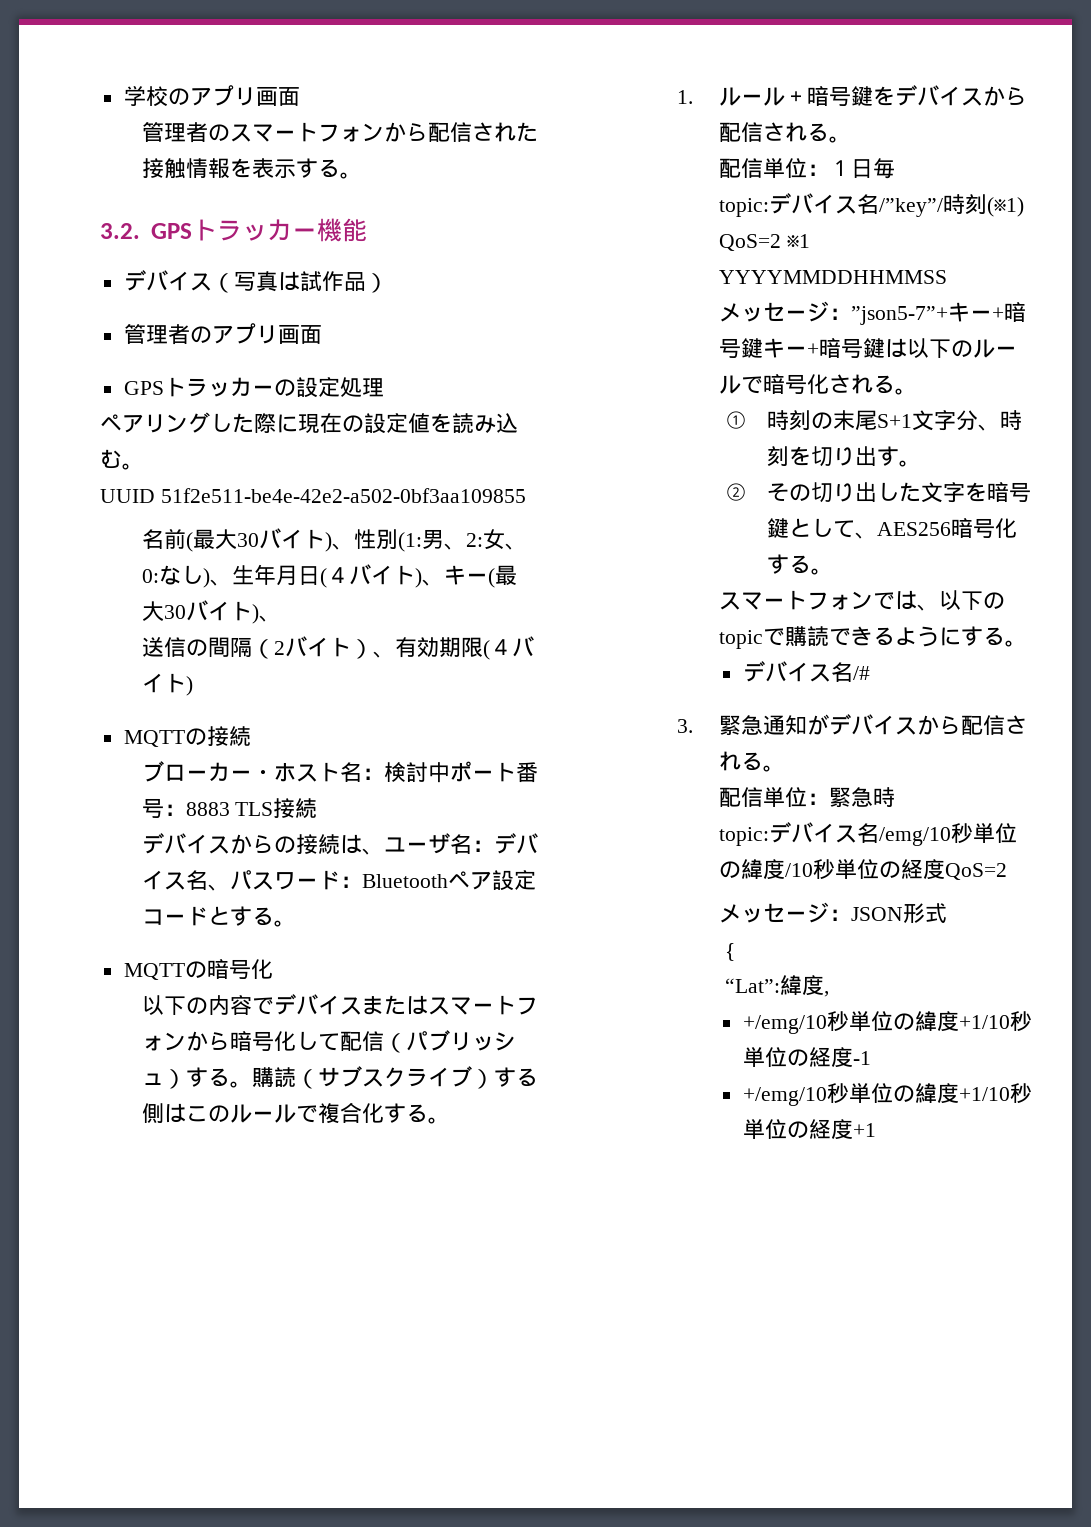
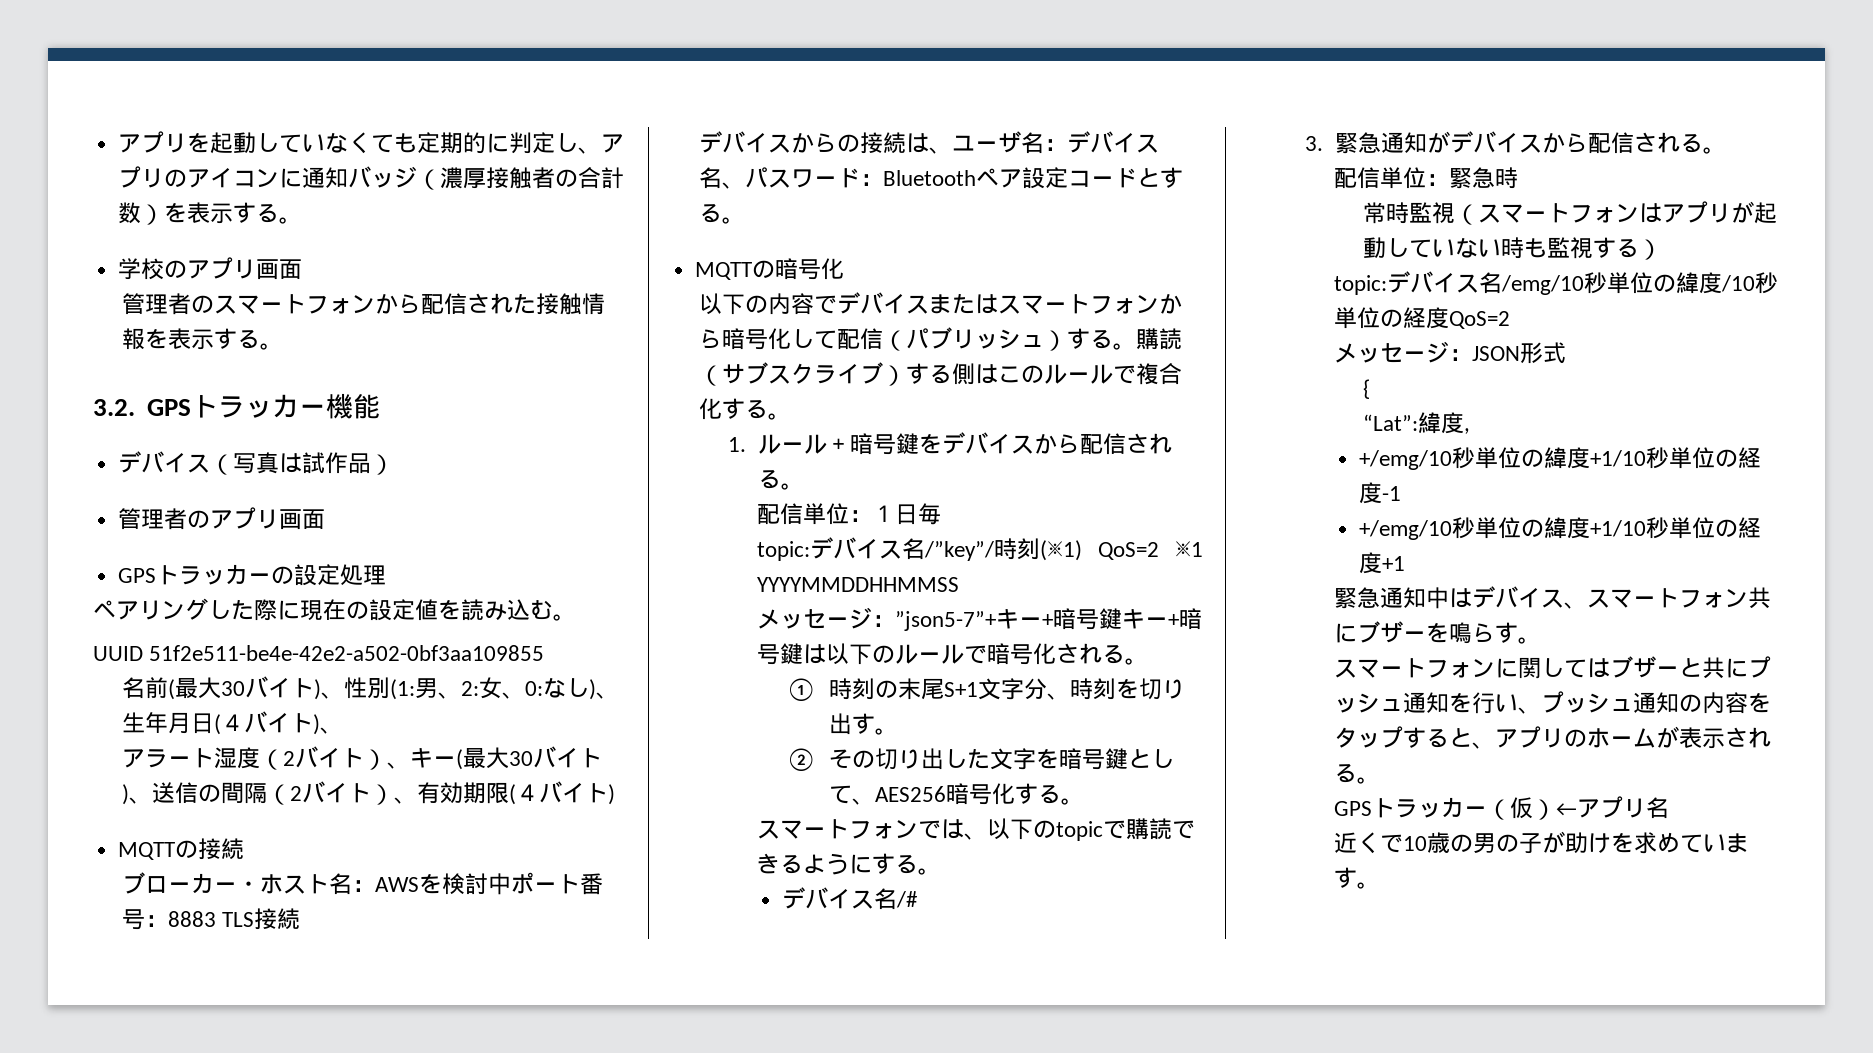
+ アプリを起動していなくても定期的に判定し、アプリのアイコンに通知バッジ（濃厚接触者の合計数）を表示する。
- 名前(最大30バイト)、性別(1:男、2:女、0:なし)、生年月日(４バイト)、キー(最大30バイト)、
- 送信の間隔（2バイト）、有効期限(４バイト)
+ 名前(最大30バイト)、性別(1:男、2:女、0:なし)、生年月日(４バイト)、
+ アラート湿度（2バイト）、キー(最大30バイト)、送信の間隔（2バイト）、有効期限(４バイト)
- ブローカー・ホスト名：検討中ポート番号：8883 TLS接続
+ ブローカー・ホスト名：AWSを検討中ポート番号：8883 TLS接続
+ 常時監視（スマートフォンはアプリが起動していない時も監視する）
+ 緊急通知中はデバイス、スマートフォン共にブザーを鳴らす。
+ スマートフォンに関してはブザーと共にプッシュ通知を行い、プッシュ通知の内容をタップすると、アプリのホームが表示される。
+ GPSトラッカー（仮）←アプリ名
+ 近くで10歳の男の子が助けを求めています。

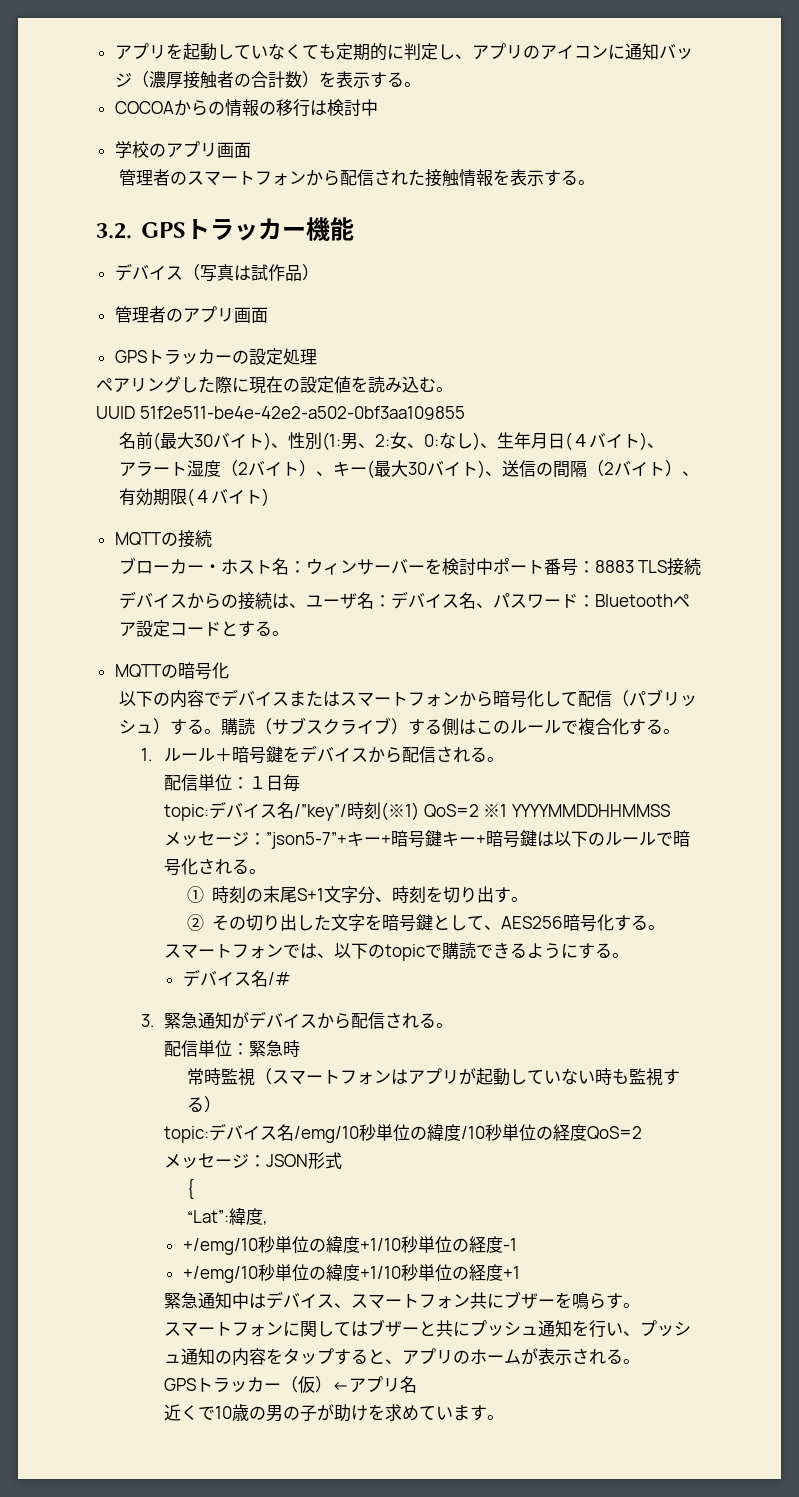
+ COCOAからの情報の移行は検討中
- ブローカー・ホスト名：AWSを検討中ポート番号：8883 TLS接続
+ ブローカー・ホスト名：ウィンサーバーを検討中ポート番号：8883 TLS接続

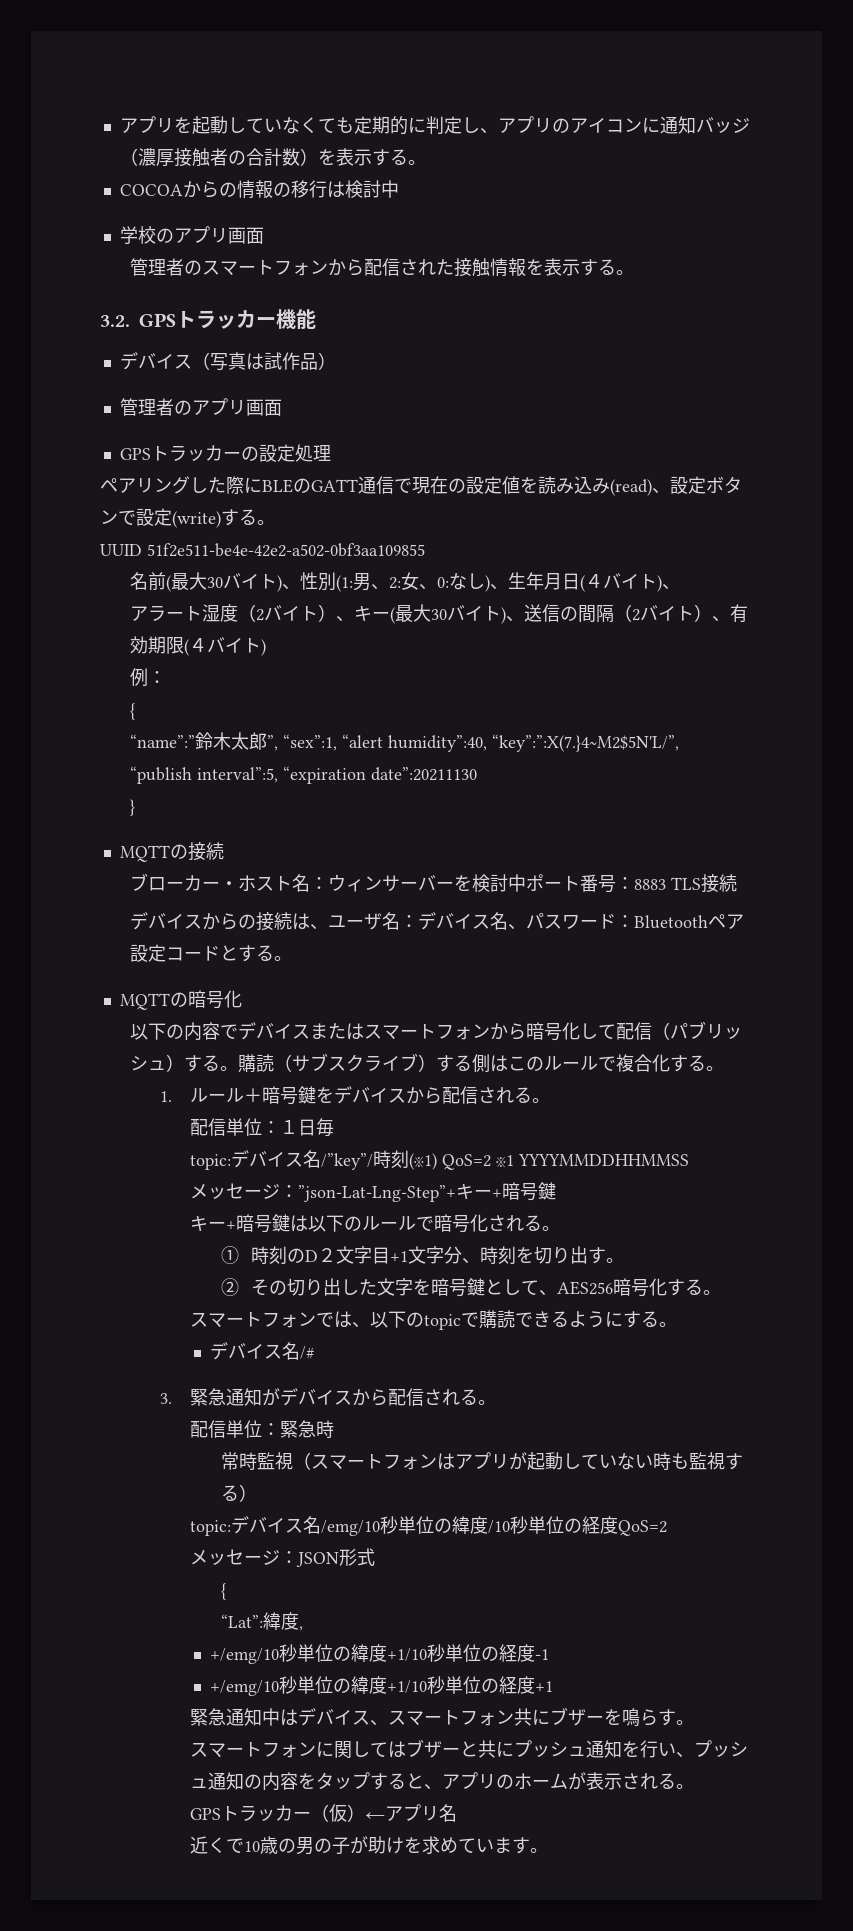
- ペアリングした際に現在の設定値を読み込む。
+ ペアリングした際にBLEのGATT通信で現在の設定値を読み込み(read)、設定ボタンで設定(write)する。
+ 例：
+ {
+ “name”:”鈴木太郎”, “sex”:1, “alert humidity”:40, “key”:”:X(7.}4~M2$5N'L/”,
+ “publish interval”:5, “expiration date”:20211130
+ }
- メッセージ：”json5-7”+キー+暗号鍵キー+暗号鍵は以下のルールで暗号化される。
+ メッセージ：”json-Lat-Lng-Step”+キー+暗号鍵
+ キー+暗号鍵は以下のルールで暗号化される。
- ①時刻の末尾S+1文字分、時刻を切り出す。
+ ①時刻のD２文字目+1文字分、時刻を切り出す。

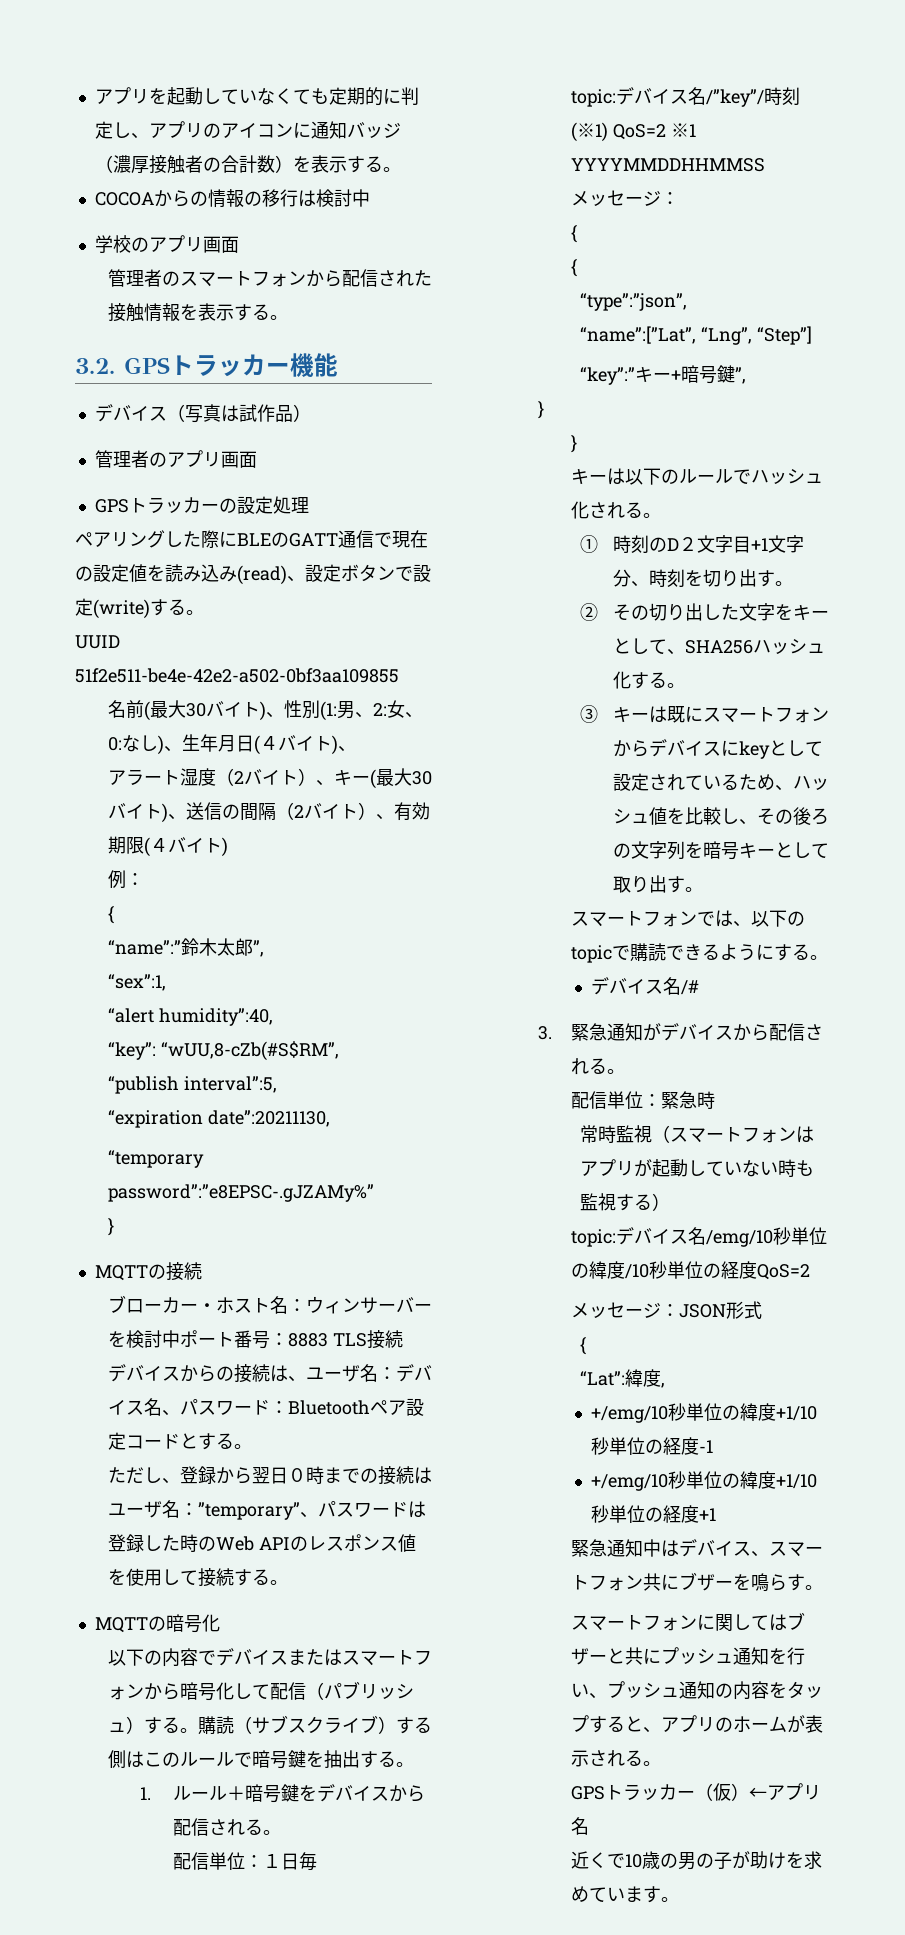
- “name”:”鈴木太郎”, “sex”:1, “alert humidity”:40, “key”:”:X(7.}4~M2$5N'L/”,
+ “name”:”鈴木太郎”,
+ “sex”:1,
+ “alert humidity”:40,
+ “key”: “wUU,8-cZb(#S$RM”,
- “publish interval”:5, “expiration date”:20211130
+ “publish interval”:5,
+ “expiration date”:20211130,
+ “temporary password”:”e8EPSC-.gJZAMy%”
+ ただし、登録から翌日０時までの接続はユーザ名：”temporary”、パスワードは登録した時のWeb APIのレスポンス値を使用して接続する。
- 購読（サブスクライブ）する側はこのルールで複合化する。
+ 購読（サブスクライブ）する側はこのルールで暗号鍵を抽出する。
  topic:デバイス名/”key”/時刻(※1) QoS=2 ※1 YYYYMMDDHHMMSS
- メッセージ：”json-Lat-Lng-Step”+キー+暗号鍵
- キー+暗号鍵は以下のルールで暗号化される。
+ メッセージ：
+ {
+ {
+ “type”:”json”,
+ “name”:[”Lat”, “Lng”, “Step”]
+ “key”:”キー+暗号鍵”,
+ }
+ }
+ キーは以下のルールでハッシュ化される。
- ②その切り出した文字を暗号鍵として、AES256暗号化する。
+ ②その切り出した文字をキーとして、SHA256ハッシュ化する。
+ ③キーは既にスマートフォンからデバイスにkeyとして設定されているため、ハッシュ値を比較し、その後ろの文字列を暗号キーとして取り出す。

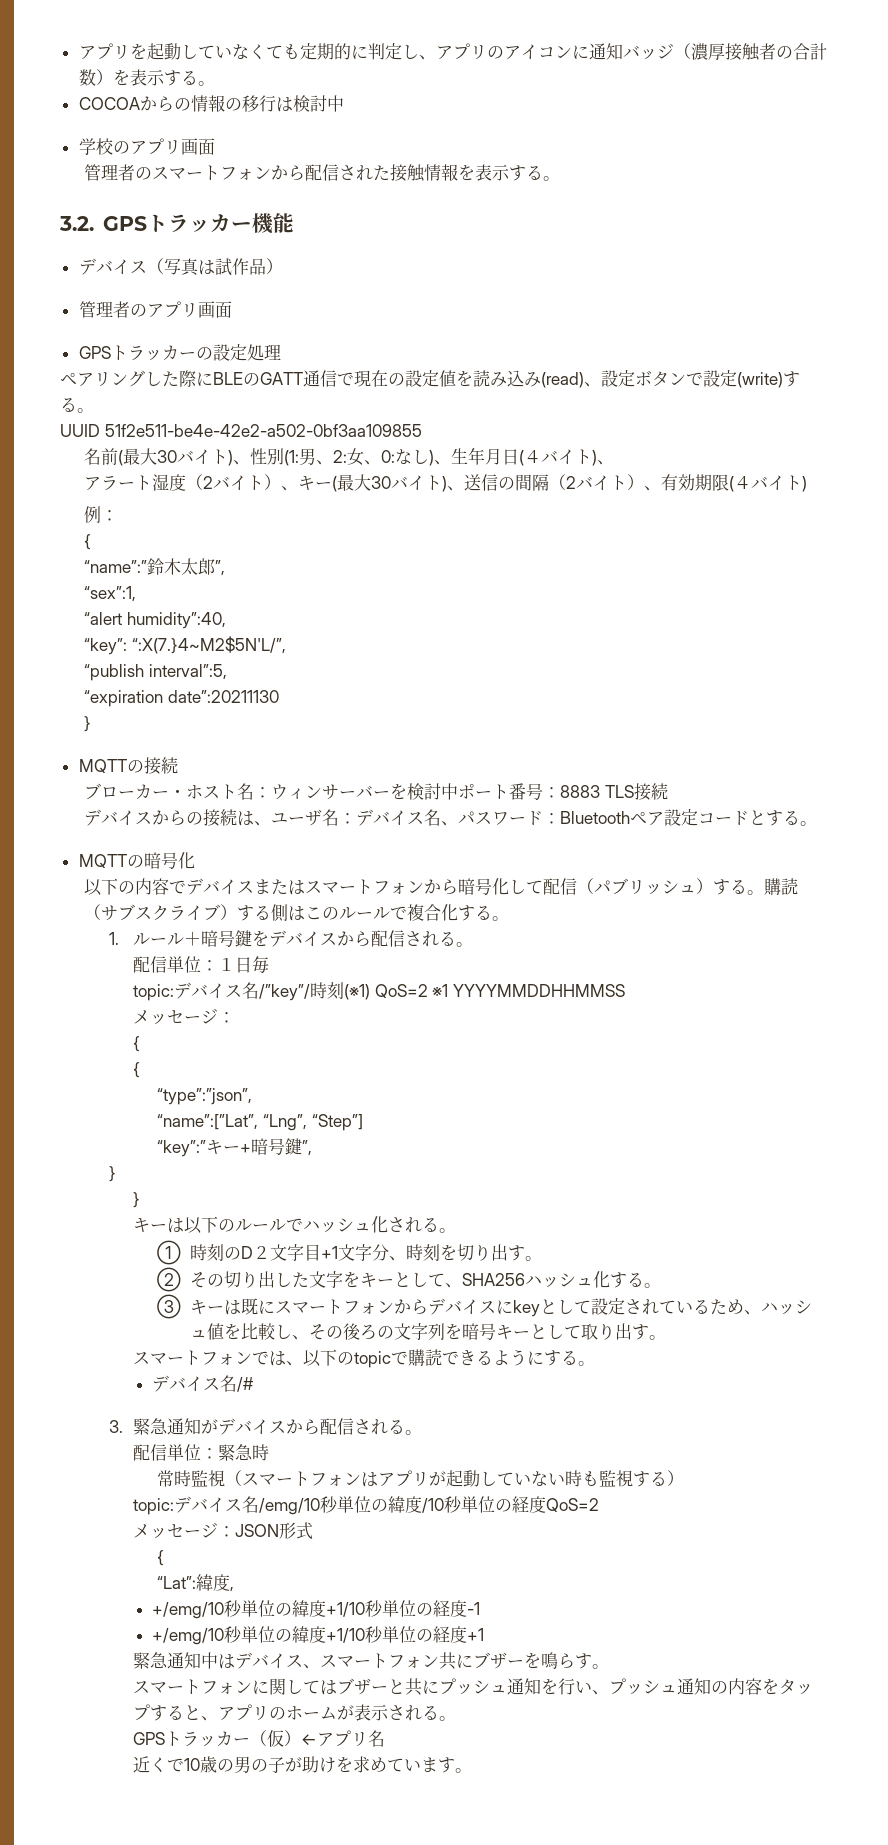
- “key”: “wUU,8-cZb(#S$RM”,
+ “key”: “:X(7.}4~M2$5N'L/”,
- “expiration date”:20211130,
- “temporary password”:”e8EPSC-.gJZAMy%”
+ “expiration date”:20211130
- ただし、登録から翌日０時までの接続はユーザ名：”temporary”、パスワードは登録した時のWeb APIのレスポンス値を使用して接続する。
- 購読（サブスクライブ）する側はこのルールで暗号鍵を抽出する。
+ 購読（サブスクライブ）する側はこのルールで複合化する。

